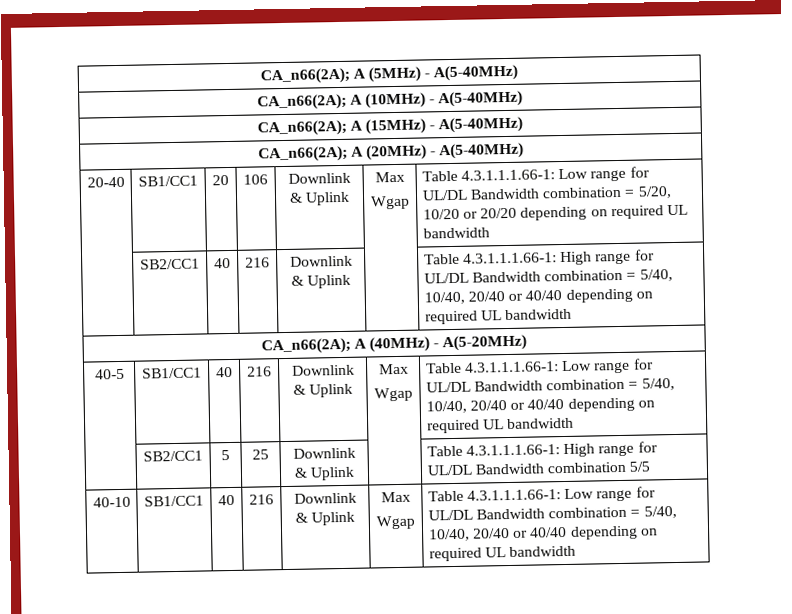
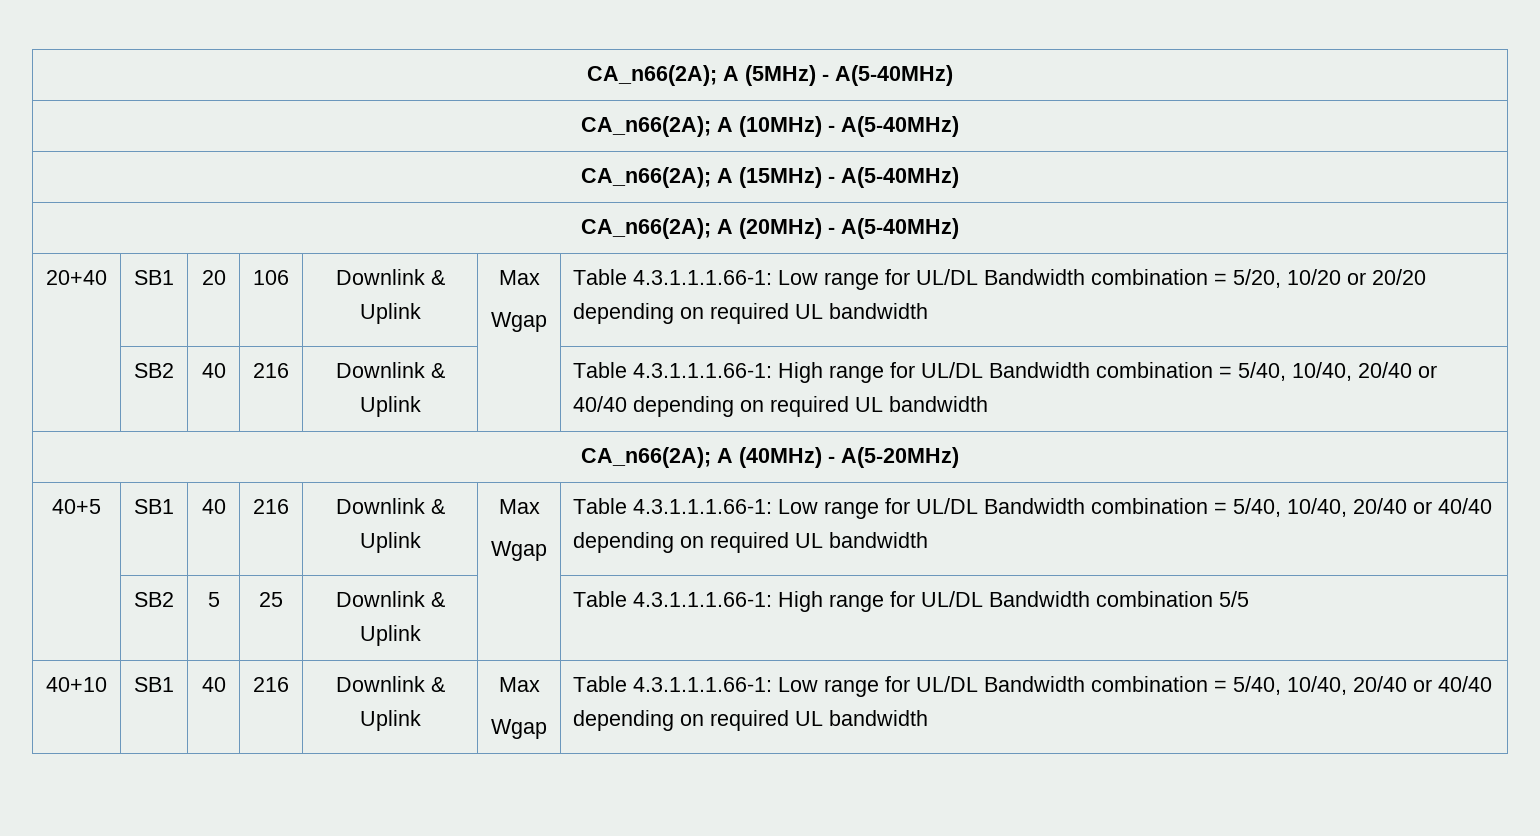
- 20-40 | SB1/CC1 | 20 | 106 | Downlink & Uplink | Max
+ 20+40 | SB1 | 20 | 106 | Downlink & Uplink | Max
- | SB2/CC1 | 40 | 216 | Downlink & Uplink | | Table 4.3.1.1.1.66-1: High range for UL/DL Bandwidth combination = 5/40, 10/40, 20/40 or 40/40 depending on required UL bandwidth
+ | SB2 | 40 | 216 | Downlink & Uplink | | Table 4.3.1.1.1.66-1: High range for UL/DL Bandwidth combination = 5/40, 10/40, 20/40 or 40/40 depending on required UL bandwidth
- 40-5 | SB1/CC1 | 40 | 216 | Downlink & Uplink | Max
+ 40+5 | SB1 | 40 | 216 | Downlink & Uplink | Max
- | SB2/CC1 | 5 | 25 | Downlink & Uplink | | Table 4.3.1.1.1.66-1: High range for UL/DL Bandwidth combination 5/5
+ | SB2 | 5 | 25 | Downlink & Uplink | | Table 4.3.1.1.1.66-1: High range for UL/DL Bandwidth combination 5/5
- 40-10 | SB1/CC1 | 40 | 216 | Downlink & Uplink | Max
+ 40+10 | SB1 | 40 | 216 | Downlink & Uplink | Max

